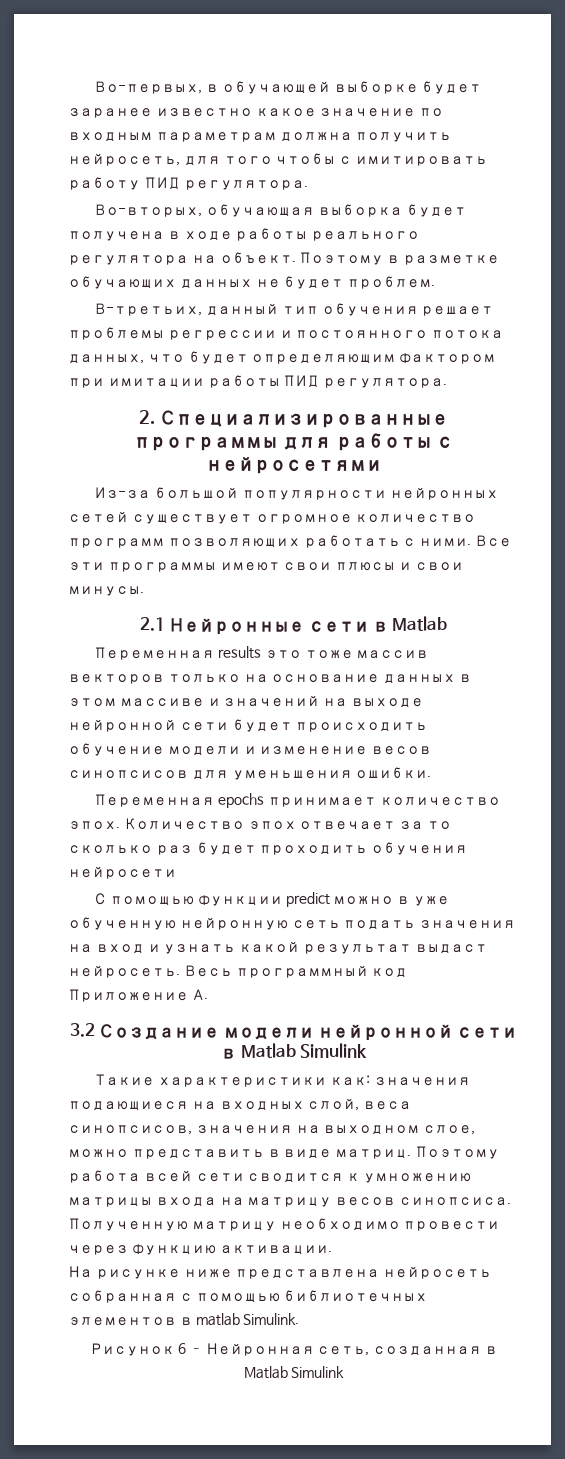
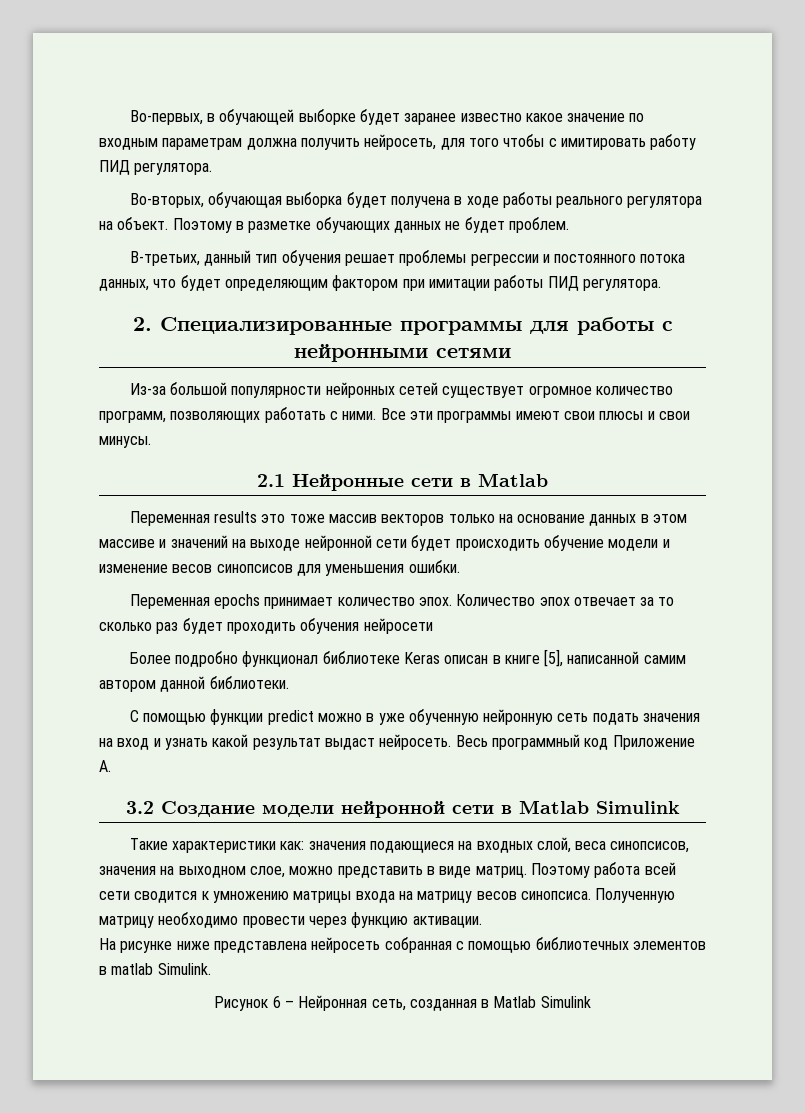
- 2. Специализированные программы для работы с нейросетями
+ 2. Специализированные программы для работы с нейронными сетями
- Из-за большой популярности нейронных сетей существует огромное количество программ позволяющих работать с ними.
+ Из-за большой популярности нейронных сетей существует огромное количество программ, позволяющих работать с ними.
+ Более подробно функционал библиотеке Keras описан в книге [5], написанной самим автором данной библиотеки.

